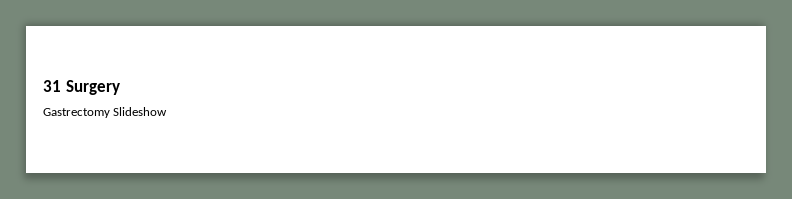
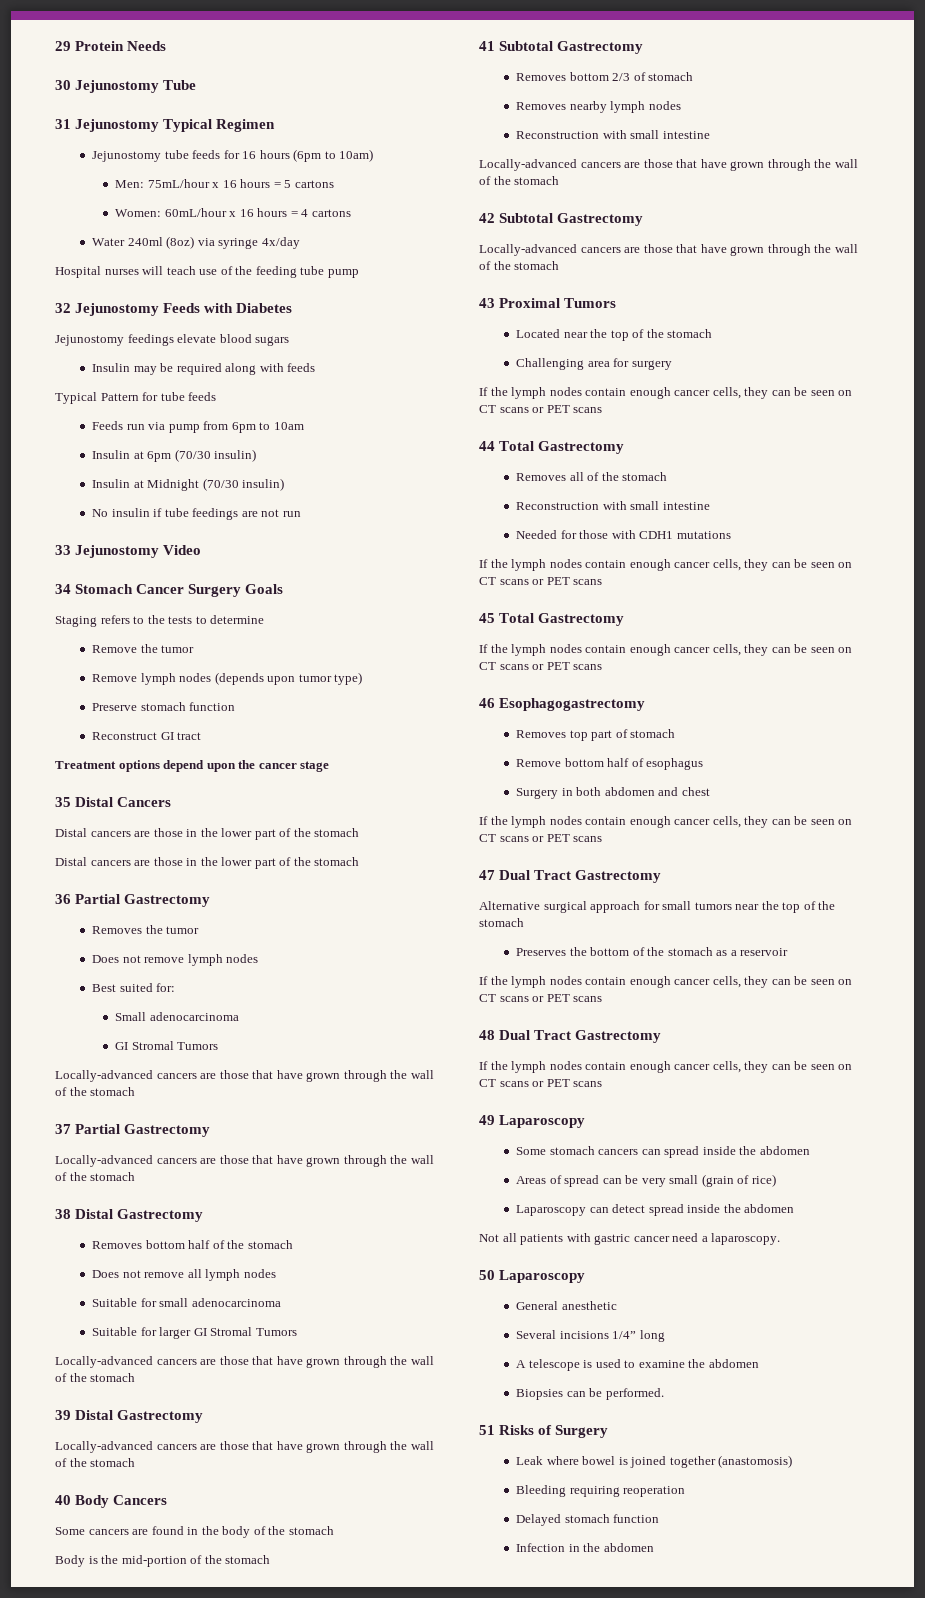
- 31 Surgery
- Gastrectomy Slideshow
+ 29 Protein Needs
+ 30 Jejunostomy Tube
+ 31 Jejunostomy Typical Regimen
+ Jejunostomy tube feeds for 16 hours (6pm to 10am)
+ Men: 75mL/hour x 16 hours = 5 cartons
+ Women: 60mL/hour x 16 hours = 4 cartons
+ Water 240ml (8oz) via syringe 4x/day
+ Hospital nurses will teach use of the feeding tube pump
+ 32 Jejunostomy Feeds with Diabetes
+ Jejunostomy feedings elevate blood sugars
+ Insulin may be required along with feeds
+ Typical Pattern for tube feeds
+ Feeds run via pump from 6pm to 10am
+ Insulin at 6pm (70/30 insulin)
+ Insulin at Midnight (70/30 insulin)
+ No insulin if tube feedings are not run
+ 33 Jejunostomy Video
+ 34 Stomach Cancer Surgery Goals
+ Staging refers to the tests to determine
+ Remove the tumor
+ Remove lymph nodes (depends upon tumor type)
+ Preserve stomach function
+ Reconstruct GI tract
+ Treatment options depend upon the cancer stage
+ 35 Distal Cancers
+ Distal cancers are those in the lower part of the stomach
+ Distal cancers are those in the lower part of the stomach
+ 36 Partial Gastrectomy
+ Removes the tumor
+ Does not remove lymph nodes
+ Best suited for:
+ Small adenocarcinoma
+ GI Stromal Tumors
+ Locally-advanced cancers are those that have grown through the wall of the stomach
+ 37 Partial Gastrectomy
+ Locally-advanced cancers are those that have grown through the wall of the stomach
+ 38 Distal Gastrectomy
+ Removes bottom half of the stomach
+ Does not remove all lymph nodes
+ Suitable for small adenocarcinoma
+ Suitable for larger GI Stromal Tumors
+ Locally-advanced cancers are those that have grown through the wall of the stomach
+ 39 Distal Gastrectomy
+ Locally-advanced cancers are those that have grown through the wall of the stomach
+ 40 Body Cancers
+ Some cancers are found in the body of the stomach
+ Body is the mid-portion of the stomach
+ 41 Subtotal Gastrectomy
+ Removes bottom 2/3 of stomach
+ Removes nearby lymph nodes
+ Reconstruction with small intestine
+ Locally-advanced cancers are those that have grown through the wall of the stomach
+ 42 Subtotal Gastrectomy
+ Locally-advanced cancers are those that have grown through the wall of the stomach
+ 43 Proximal Tumors
+ Located near the top of the stomach
+ Challenging area for surgery
+ If the lymph nodes contain enough cancer cells, they can be seen on CT scans or PET scans
+ 44 Total Gastrectomy
+ Removes all of the stomach
+ Reconstruction with small intestine
+ Needed for those with CDH1 mutations
+ If the lymph nodes contain enough cancer cells, they can be seen on CT scans or PET scans
+ 45 Total Gastrectomy
+ If the lymph nodes contain enough cancer cells, they can be seen on CT scans or PET scans
+ 46 Esophagogastrectomy
+ Removes top part of stomach
+ Remove bottom half of esophagus
+ Surgery in both abdomen and chest
+ If the lymph nodes contain enough cancer cells, they can be seen on CT scans or PET scans
+ 47 Dual Tract Gastrectomy
+ Alternative surgical approach for small tumors near the top of the stomach
+ Preserves the bottom of the stomach as a reservoir
+ If the lymph nodes contain enough cancer cells, they can be seen on CT scans or PET scans
+ 48 Dual Tract Gastrectomy
+ If the lymph nodes contain enough cancer cells, they can be seen on CT scans or PET scans
+ 49 Laparoscopy
+ Some stomach cancers can spread inside the abdomen
+ Areas of spread can be very small (grain of rice)
+ Laparoscopy can detect spread inside the abdomen
+ Not all patients with gastric cancer need a laparoscopy.
+ 50 Laparoscopy
+ General anesthetic
+ Several incisions 1/4” long
+ A telescope is used to examine the abdomen
+ Biopsies can be performed.
+ 51 Risks of Surgery
+ Leak where bowel is joined together (anastomosis)
+ Bleeding requiring reoperation
+ Delayed stomach function
+ Infection in the abdomen

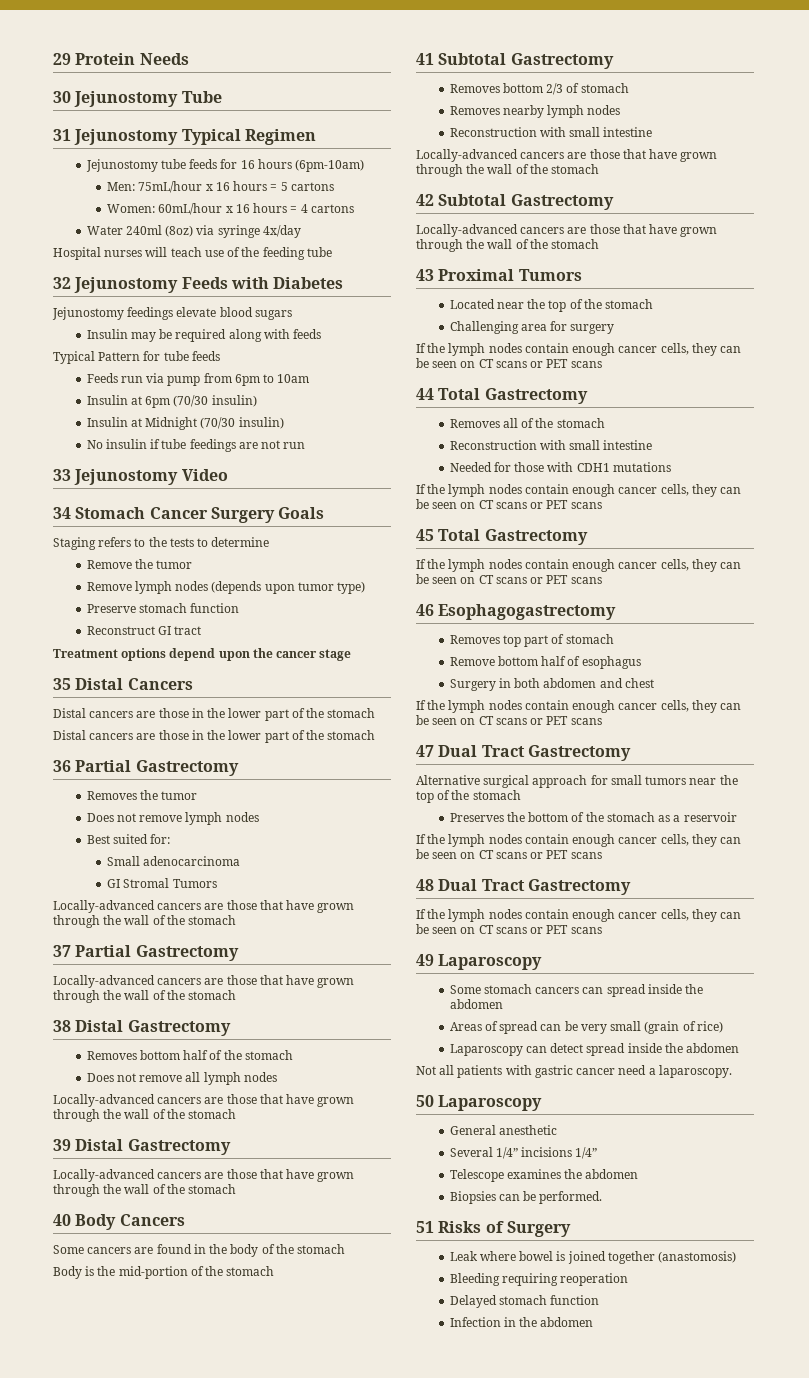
- Jejunostomy tube feeds for 16 hours (6pm to 10am)
+ Jejunostomy tube feeds for 16 hours (6pm-10am)
- Hospital nurses will teach use of the feeding tube pump
+ Hospital nurses will teach use of the feeding tube
- Suitable for small adenocarcinoma
- Suitable for larger GI Stromal Tumors
- Several incisions 1/4” long
- A telescope is used to examine the abdomen
+ Several 1/4” incisions 1/4”
+ Telescope examines the abdomen

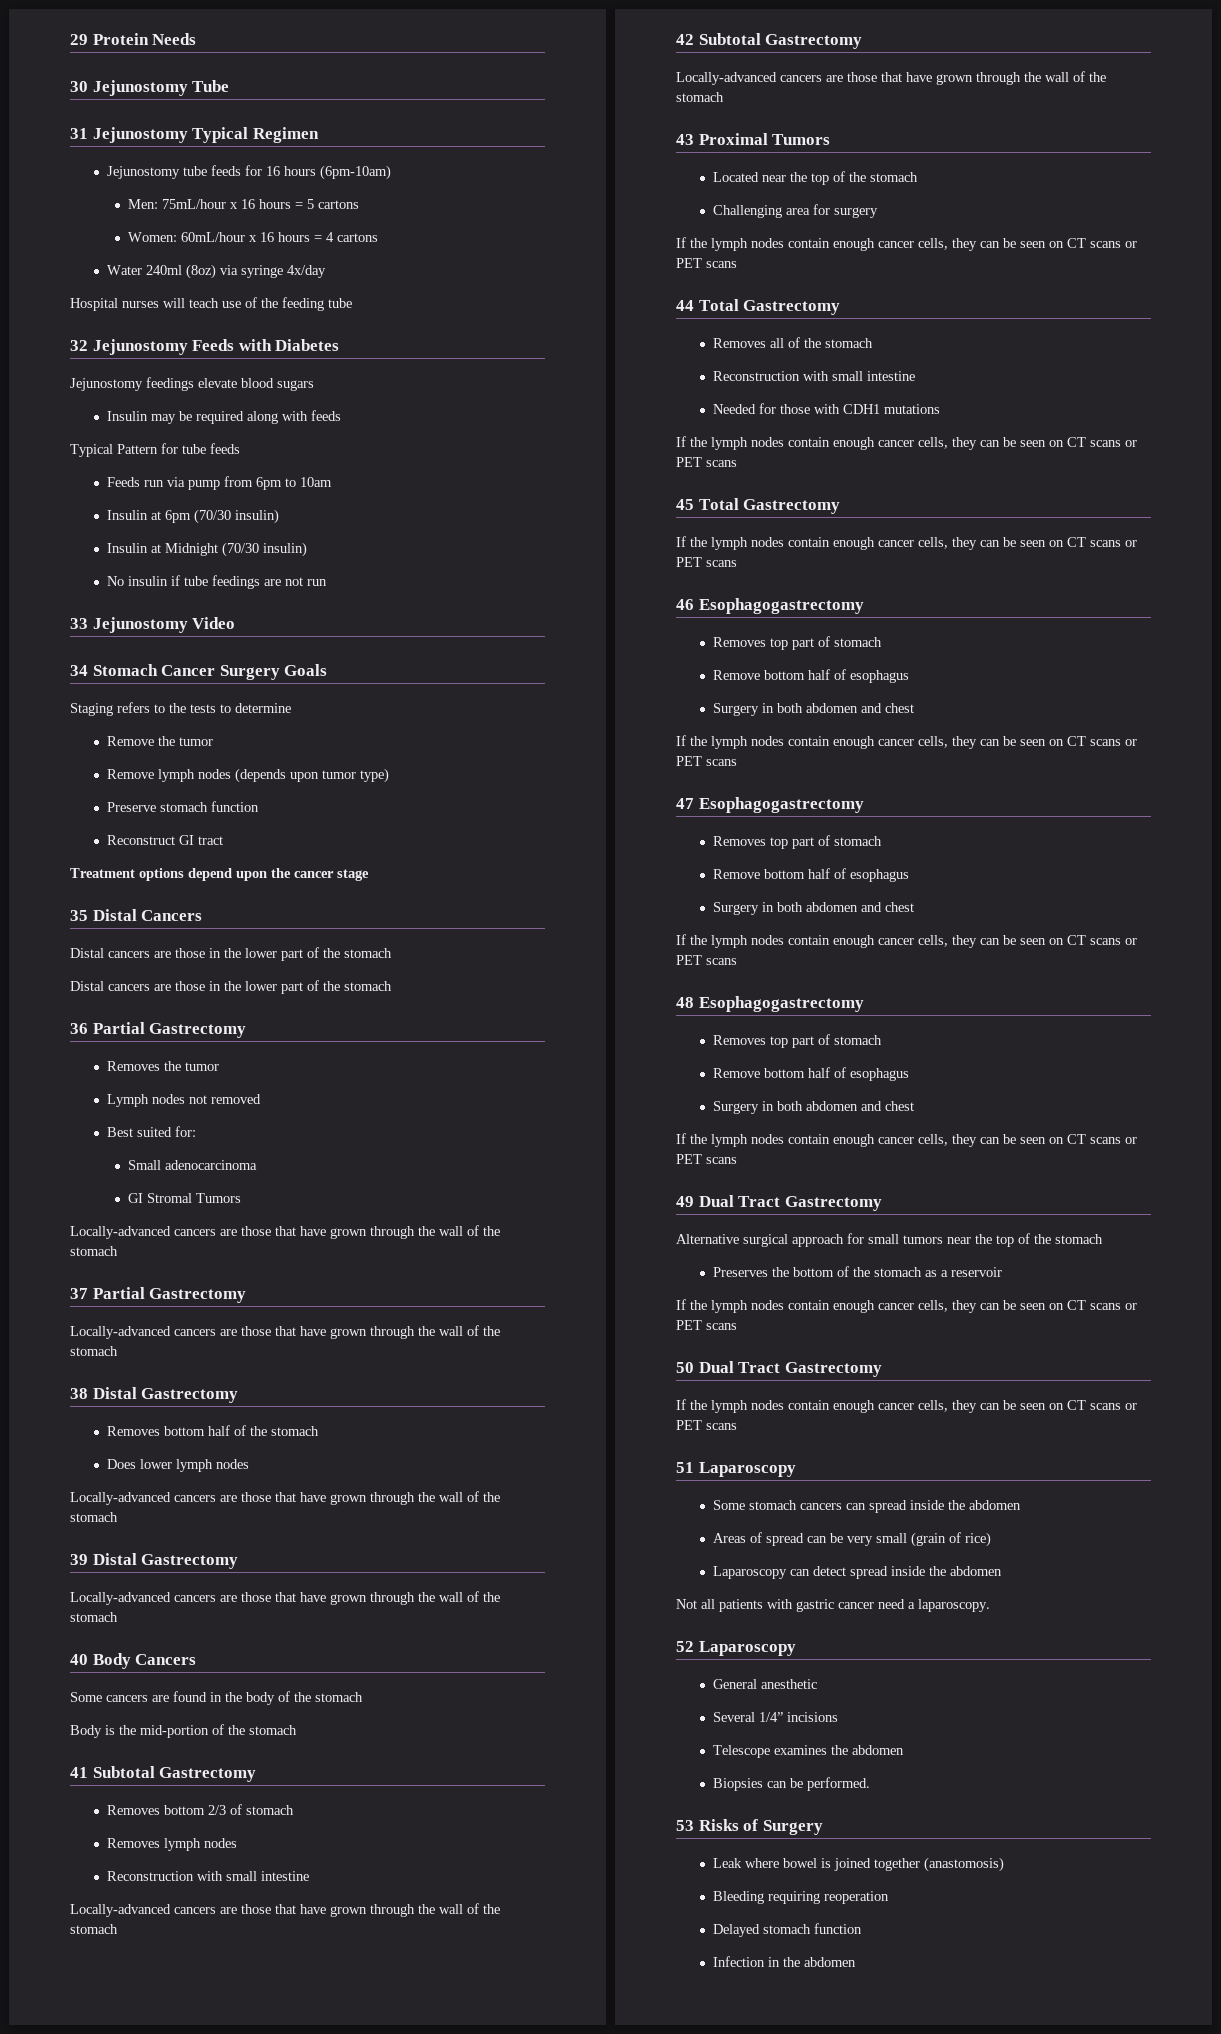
- Does not remove lymph nodes
+ Lymph nodes not removed
- Does not remove all lymph nodes
+ Does lower lymph nodes
- Removes nearby lymph nodes
+ Removes lymph nodes
- 47 Dual Tract Gastrectomy
+ 47 Esophagogastrectomy
+ Removes top part of stomach
+ Remove bottom half of esophagus
+ Surgery in both abdomen and chest
+ If the lymph nodes contain enough cancer cells, they can be seen on CT scans or PET scans
+ 48 Esophagogastrectomy
+ Removes top part of stomach
+ Remove bottom half of esophagus
+ Surgery in both abdomen and chest
+ If the lymph nodes contain enough cancer cells, they can be seen on CT scans or PET scans
+ 49 Dual Tract Gastrectomy
- 48 Dual Tract Gastrectomy
+ 50 Dual Tract Gastrectomy
- 49 Laparoscopy
+ 51 Laparoscopy
- 50 Laparoscopy
+ 52 Laparoscopy
- Several 1/4” incisions 1/4”
+ Several 1/4” incisions
- 51 Risks of Surgery
+ 53 Risks of Surgery

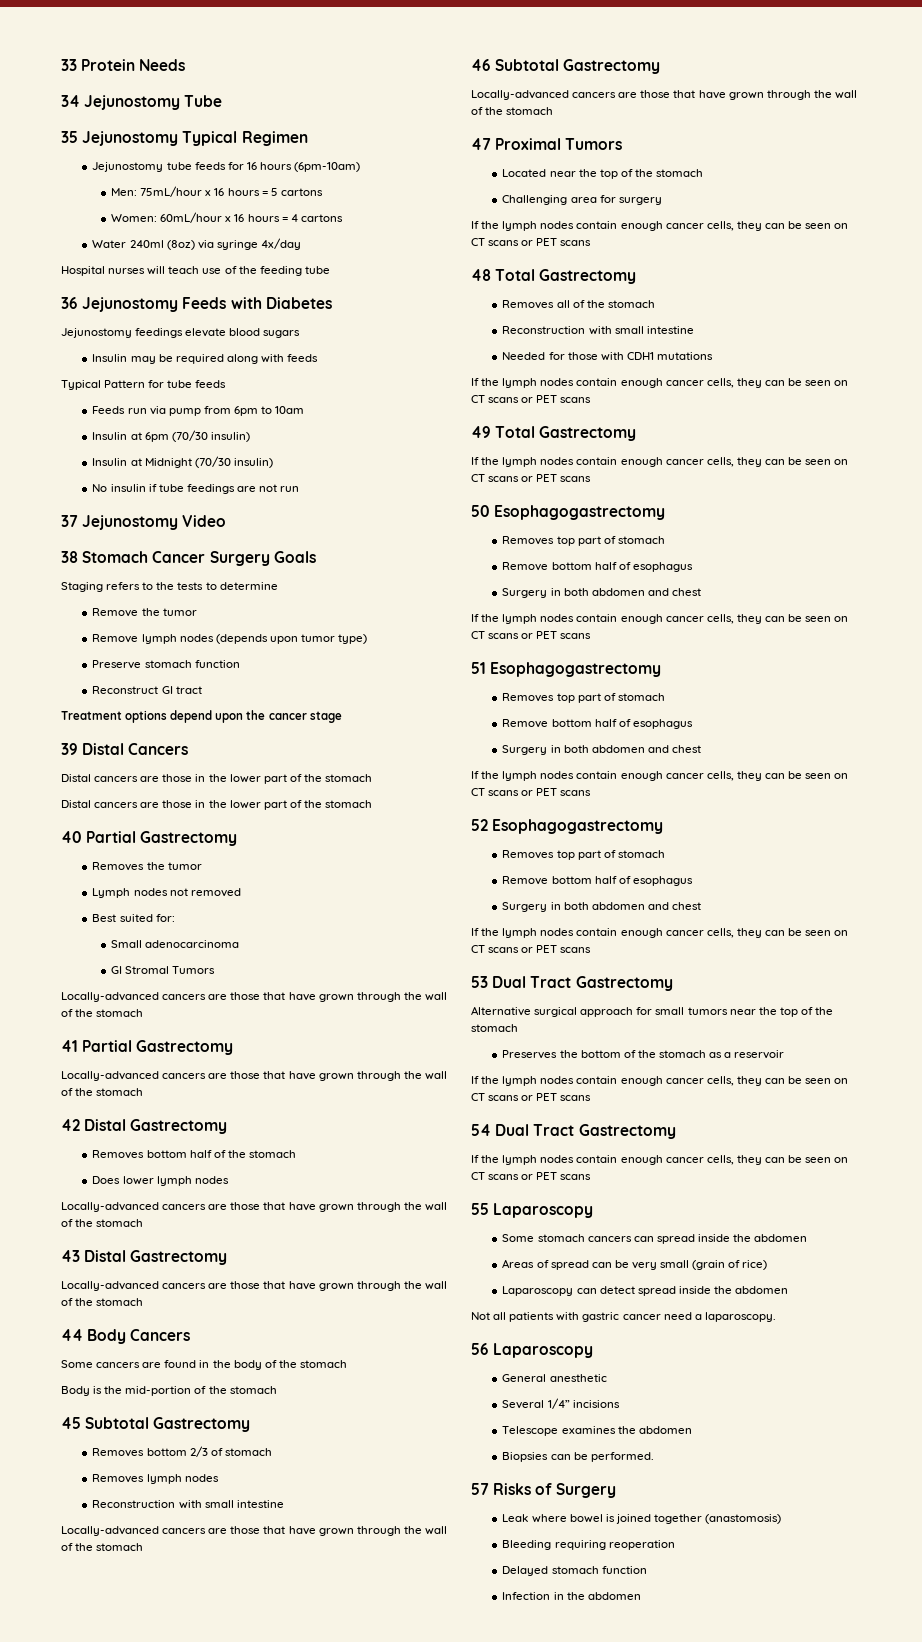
- 29 Protein Needs
+ 33 Protein Needs
- 30 Jejunostomy Tube
+ 34 Jejunostomy Tube
- 31 Jejunostomy Typical Regimen
+ 35 Jejunostomy Typical Regimen
- 32 Jejunostomy Feeds with Diabetes
+ 36 Jejunostomy Feeds with Diabetes
- 33 Jejunostomy Video
+ 37 Jejunostomy Video
- 34 Stomach Cancer Surgery Goals
+ 38 Stomach Cancer Surgery Goals
- 35 Distal Cancers
+ 39 Distal Cancers
- 36 Partial Gastrectomy
+ 40 Partial Gastrectomy
- 37 Partial Gastrectomy
+ 41 Partial Gastrectomy
- 38 Distal Gastrectomy
+ 42 Distal Gastrectomy
- 39 Distal Gastrectomy
+ 43 Distal Gastrectomy
- 40 Body Cancers
+ 44 Body Cancers
- 41 Subtotal Gastrectomy
+ 45 Subtotal Gastrectomy
- 42 Subtotal Gastrectomy
+ 46 Subtotal Gastrectomy
- 43 Proximal Tumors
+ 47 Proximal Tumors
- 44 Total Gastrectomy
+ 48 Total Gastrectomy
- 45 Total Gastrectomy
+ 49 Total Gastrectomy
- 46 Esophagogastrectomy
+ 50 Esophagogastrectomy
- 47 Esophagogastrectomy
+ 51 Esophagogastrectomy
- 48 Esophagogastrectomy
+ 52 Esophagogastrectomy
- 49 Dual Tract Gastrectomy
+ 53 Dual Tract Gastrectomy
- 50 Dual Tract Gastrectomy
+ 54 Dual Tract Gastrectomy
- 51 Laparoscopy
+ 55 Laparoscopy
- 52 Laparoscopy
+ 56 Laparoscopy
- 53 Risks of Surgery
+ 57 Risks of Surgery

